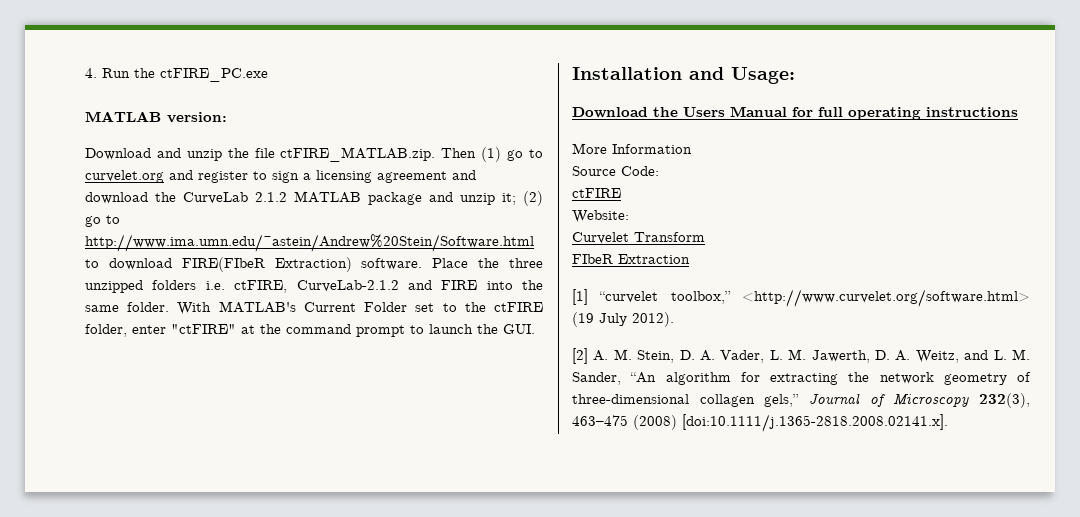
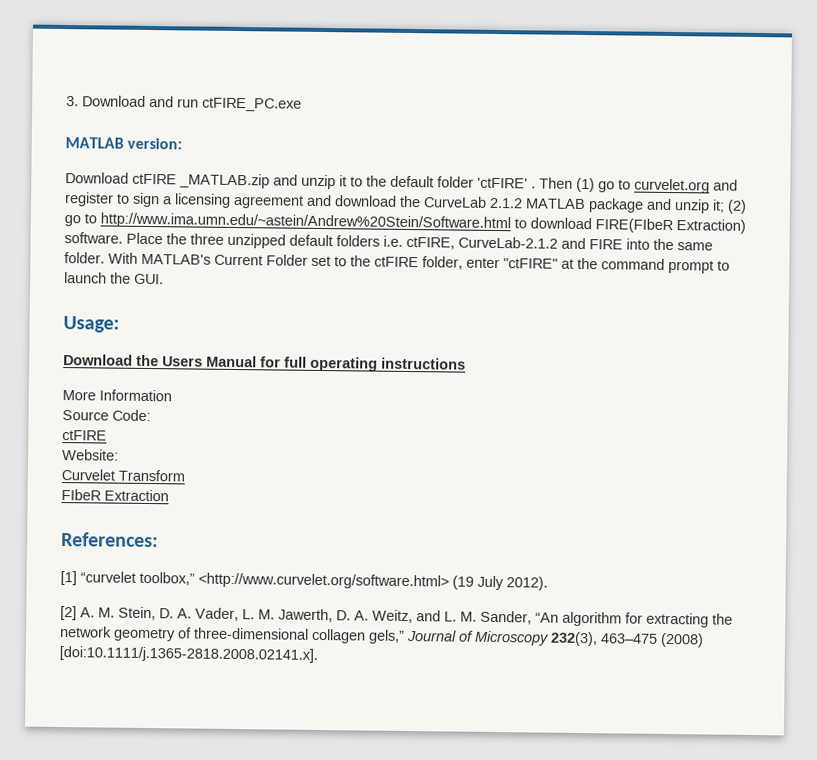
- 4. Run the ctFIRE_PC.exe
+ 3. Download and run ctFIRE_PC.exe
- Download and unzip the file ctFIRE_MATLAB.zip. Then (1) go to curvelet.org and register to sign a licensing agreement and download the CurveLab 2.1.2 MATLAB package and unzip it; (2) go to http://www.ima.umn.edu/~astein/Andrew%20Stein/Software.html to download FIRE(FIbeR Extraction) software.
+ Download ctFIRE _MATLAB.zip and unzip it to the default folder 'ctFIRE' . Then (1) go to curvelet.org and register to sign a licensing agreement and download the CurveLab 2.1.2 MATLAB package and unzip it; (2) go to http://www.ima.umn.edu/~astein/Andrew%20Stein/Software.html to download FIRE(FIbeR Extraction) software.
- Place the three unzipped folders i.e. ctFIRE, CurveLab-2.1.2 and FIRE into the same folder.
+ Place the three unzipped default folders i.e. ctFIRE, CurveLab-2.1.2 and FIRE into the same folder.
- Installation and Usage:
+ Usage:
+ References:

